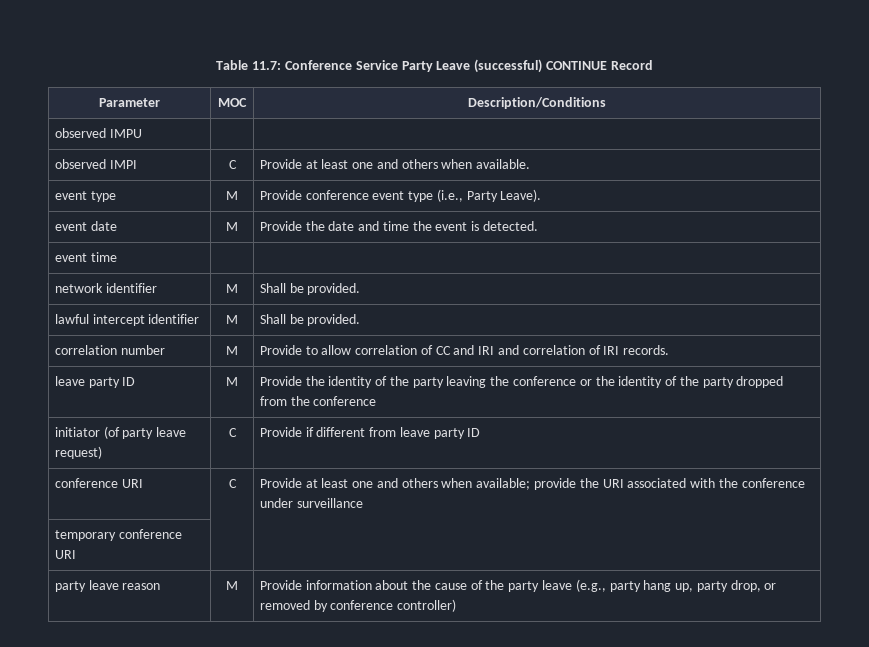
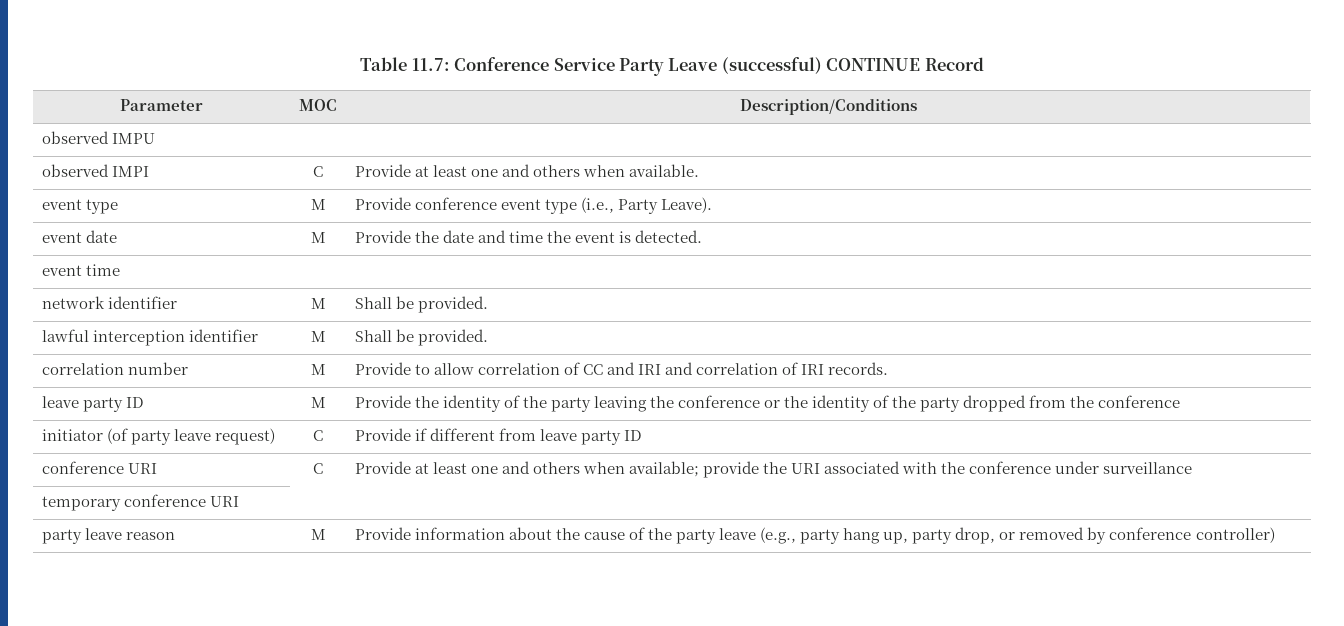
- lawful intercept identifier | M | Shall be provided.
+ lawful interception identifier | M | Shall be provided.

